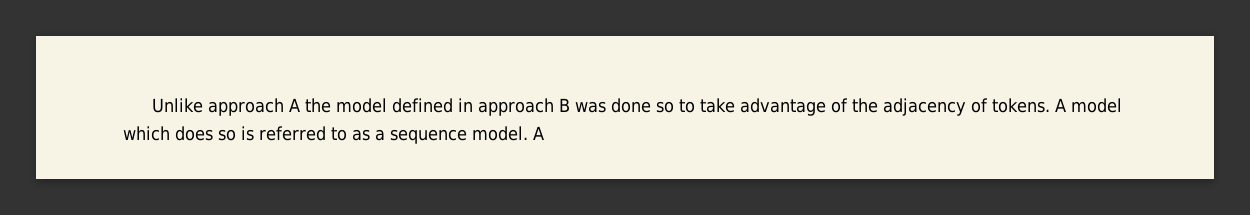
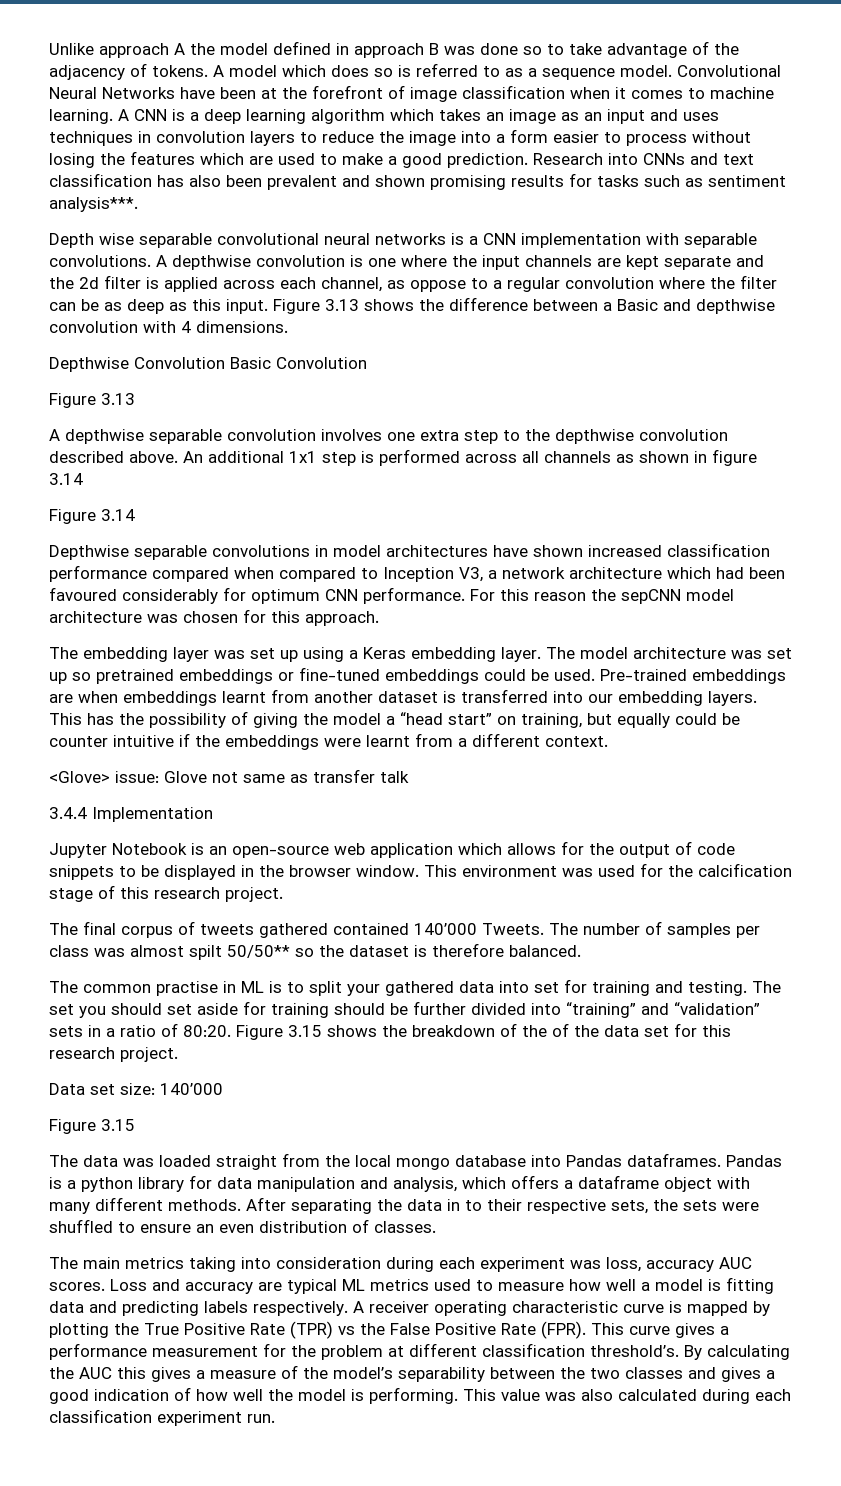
- A model which does so is referred to as a sequence model. A
+ A model which does so is referred to as a sequence model. Convolutional Neural Networks have been at the forefront of image classification when it comes to machine learning. A CNN is a deep learning algorithm which takes an image as an input and uses techniques in convolution layers to reduce the image into a form easier to process without losing the features which are used to make a good prediction. Research into CNNs and text classification has also been prevalent and shown promising results for tasks such as sentiment analysis***.
+ Depth wise separable convolutional neural networks is a CNN implementation with separable convolutions. A depthwise convolution is one where the input channels are kept separate and the 2d filter is applied across each channel, as oppose to a regular convolution where the filter can be as deep as this input. Figure 3.13 shows the difference between a Basic and depthwise convolution with 4 dimensions.
+ Depthwise Convolution Basic Convolution
+ Figure 3.13
+ A depthwise separable convolution involves one extra step to the depthwise convolution described above. An additional 1x1 step is performed across all channels as shown in figure 3.14
+ Figure 3.14
+ Depthwise separable convolutions in model architectures have shown increased classification performance compared when compared to Inception V3, a network architecture which had been favoured considerably for optimum CNN performance. For this reason the sepCNN model architecture was chosen for this approach.
+ The embedding layer was set up using a Keras embedding layer. The model architecture was set up so pretrained embeddings or fine-tuned embeddings could be used. Pre-trained embeddings are when embeddings learnt from another dataset is transferred into our embedding layers. This has the possibility of giving the model a “head start” on training, but equally could be counter intuitive if the embeddings were learnt from a different context.
+ <Glove> issue: Glove not same as transfer talk
+ 3.4.4 Implementation
+ Jupyter Notebook is an open-source web application which allows for the output of code snippets to be displayed in the browser window. This environment was used for the calcification stage of this research project.
+ The final corpus of tweets gathered contained 140’000 Tweets. The number of samples per class was almost spilt 50/50** so the dataset is therefore balanced.
+ The common practise in ML is to split your gathered data into set for training and testing. The set you should set aside for training should be further divided into “training” and “validation” sets in a ratio of 80:20. Figure 3.15 shows the breakdown of the of the data set for this research project.
+ Data set size: 140’000
+ Figure 3.15
+ The data was loaded straight from the local mongo database into Pandas dataframes. Pandas is a python library for data manipulation and analysis, which offers a dataframe object with many different methods. After separating the data in to their respective sets, the sets were shuffled to ensure an even distribution of classes.
+ The main metrics taking into consideration during each experiment was loss, accuracy AUC scores. Loss and accuracy are typical ML metrics used to measure how well a model is fitting data and predicting labels respectively. A receiver operating characteristic curve is mapped by plotting the True Positive Rate (TPR) vs the False Positive Rate (FPR). This curve gives a performance measurement for the problem at different classification threshold’s. By calculating the AUC this gives a measure of the model’s separability between the two classes and gives a good indication of how well the model is performing. This value was also calculated during each classification experiment run.

